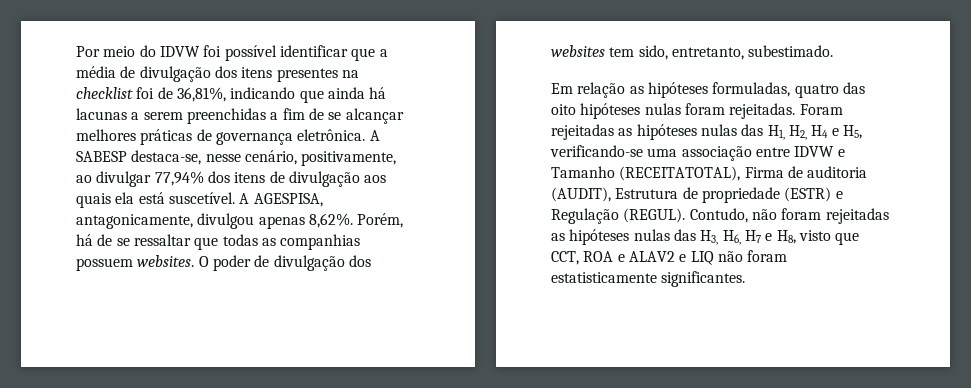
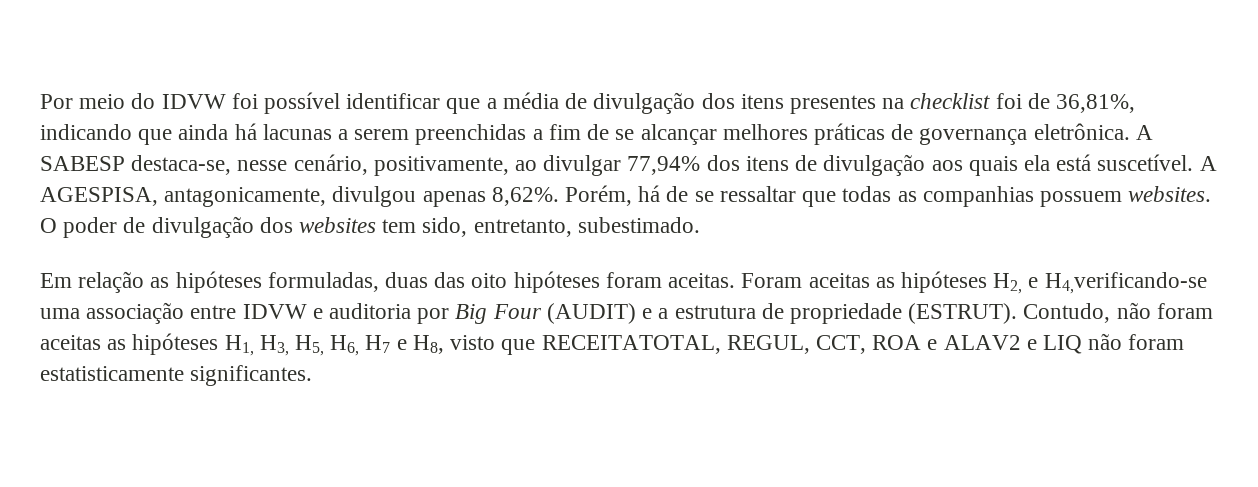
- Em relação as hipóteses formuladas, quatro das oito hipóteses nulas foram rejeitadas. Foram rejeitadas as hipóteses nulas das H1, H2, H4 e H5, verificando-se uma associação entre IDVW e Tamanho (RECEITATOTAL), Firma de auditoria (AUDIT), Estrutura de propriedade (ESTR) e Regulação (REGUL).
+ Em relação as hipóteses formuladas, duas das oito hipóteses foram aceitas. Foram aceitas as hipóteses H2, e H4,verificando-se uma associação entre IDVW e auditoria por Big Four (AUDIT) e a estrutura de propriedade (ESTRUT).
- Contudo, não foram rejeitadas as hipóteses nulas das H3, H6, H7 e H8, visto que CCT, ROA e ALAV2 e LIQ não foram estatisticamente significantes.
+ Contudo, não foram aceitas as hipóteses H1, H3, H5, H6, H7 e H8, visto que RECEITATOTAL, REGUL, CCT, ROA e ALAV2 e LIQ não foram estatisticamente significantes.

